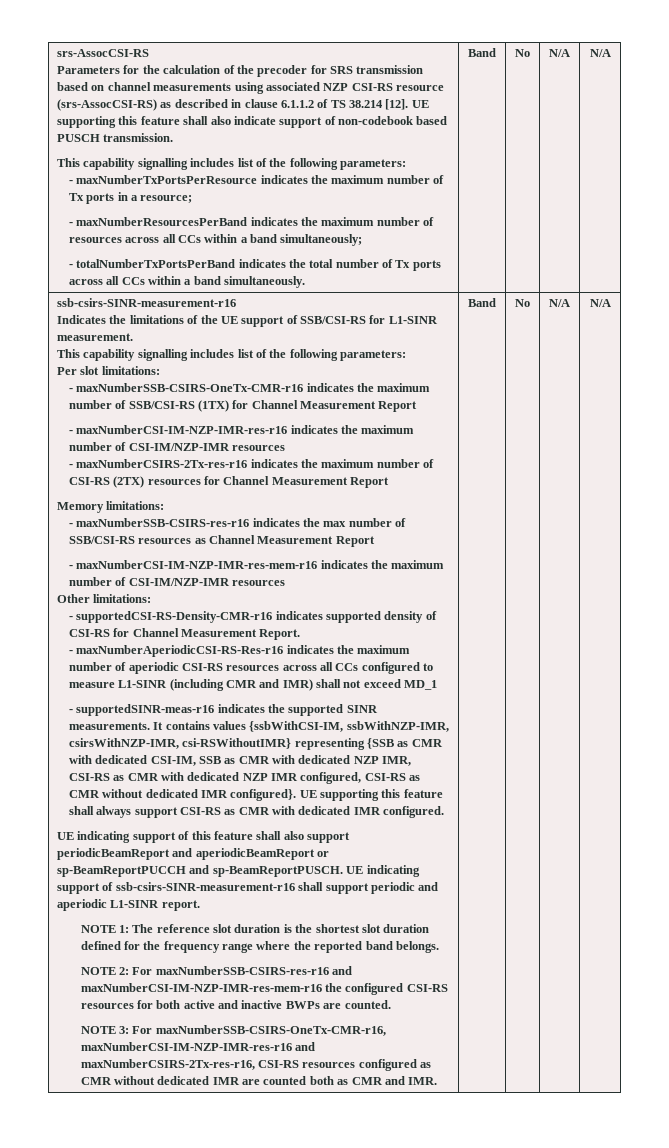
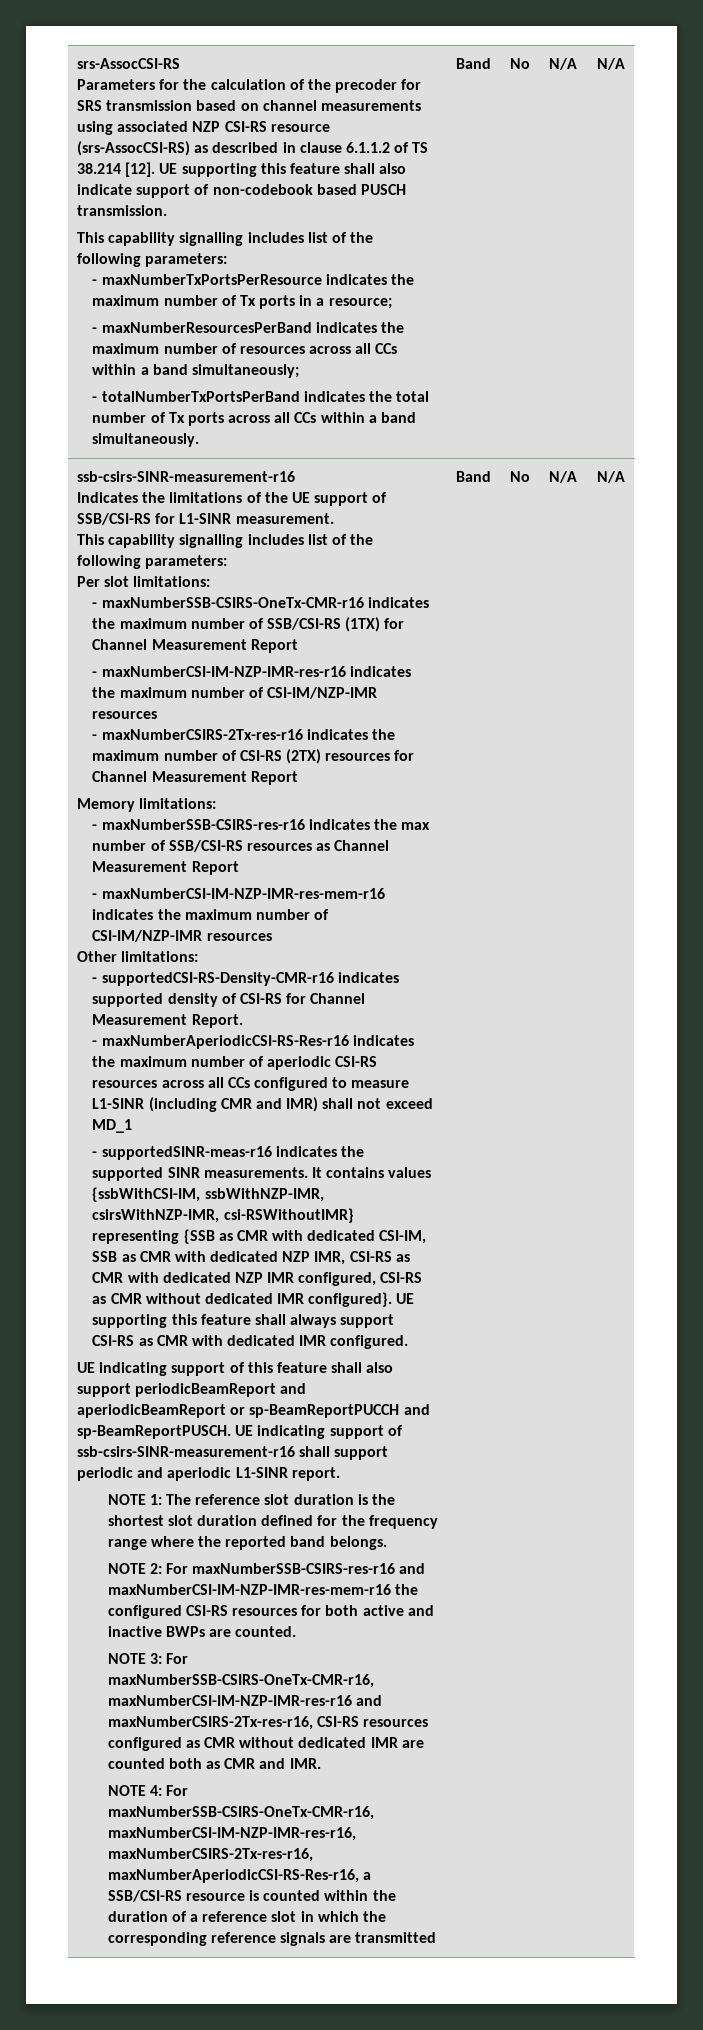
+ NOTE 4: For maxNumberSSB-CSIRS-OneTx-CMR-r16, maxNumberCSI-IM-NZP-IMR-res-r16, maxNumberCSIRS-2Tx-res-r16, maxNumberAperiodicCSI-RS-Res-r16, a SSB/CSI-RS resource is counted within the duration of a reference slot in which the corresponding reference signals are transmitted

